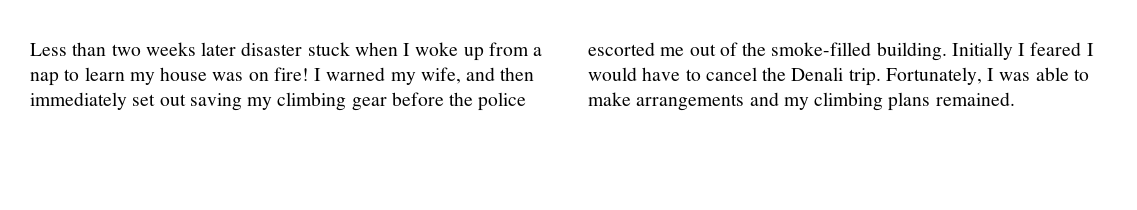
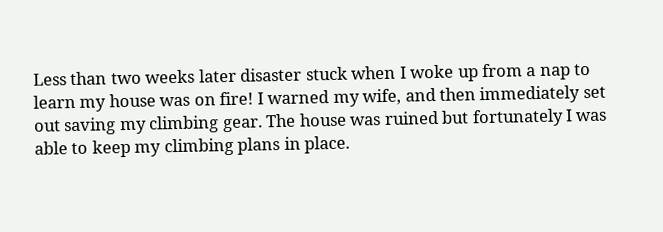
- I warned my wife, and then immediately set out saving my climbing gear before the police escorted me out of the smoke-filled building. Initially I feared I would have to cancel the Denali trip. Fortunately, I was able to make arrangements and my climbing plans remained.
+ I warned my wife, and then immediately set out saving my climbing gear. The house was ruined but fortunately I was able to keep my climbing plans in place.

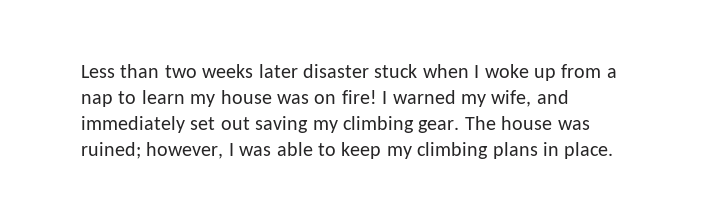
- I warned my wife, and then immediately set out saving my climbing gear.
+ I warned my wife, and immediately set out saving my climbing gear.
- The house was ruined but fortunately I was able to keep my climbing plans in place.
+ The house was ruined; however, I was able to keep my climbing plans in place.

